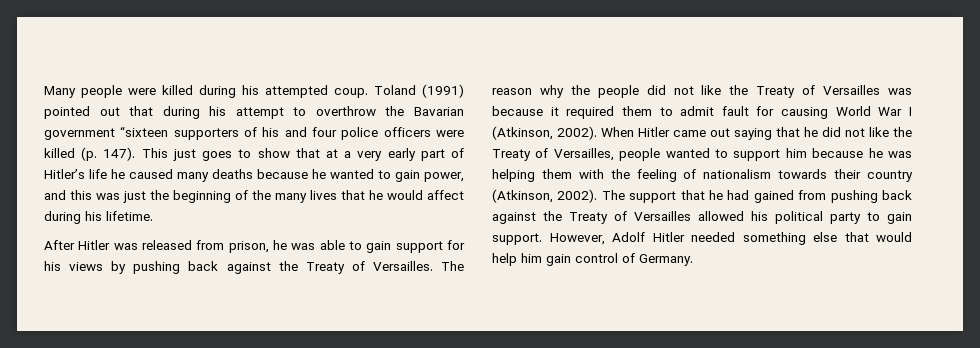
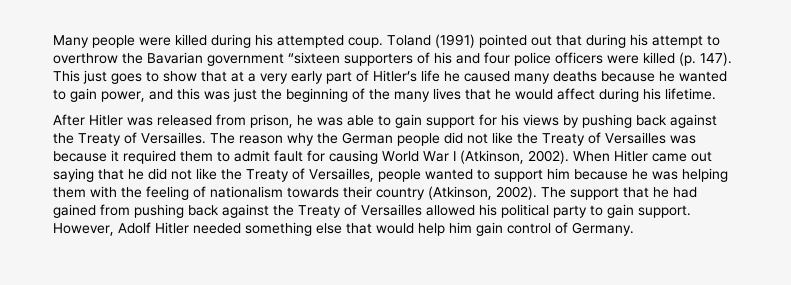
- The reason why the people did not like the Treaty of Versailles was because it required them to admit fault for causing World War I (Atkinson, 2002).
+ The reason why the German people did not like the Treaty of Versailles was because it required them to admit fault for causing World War I (Atkinson, 2002).

